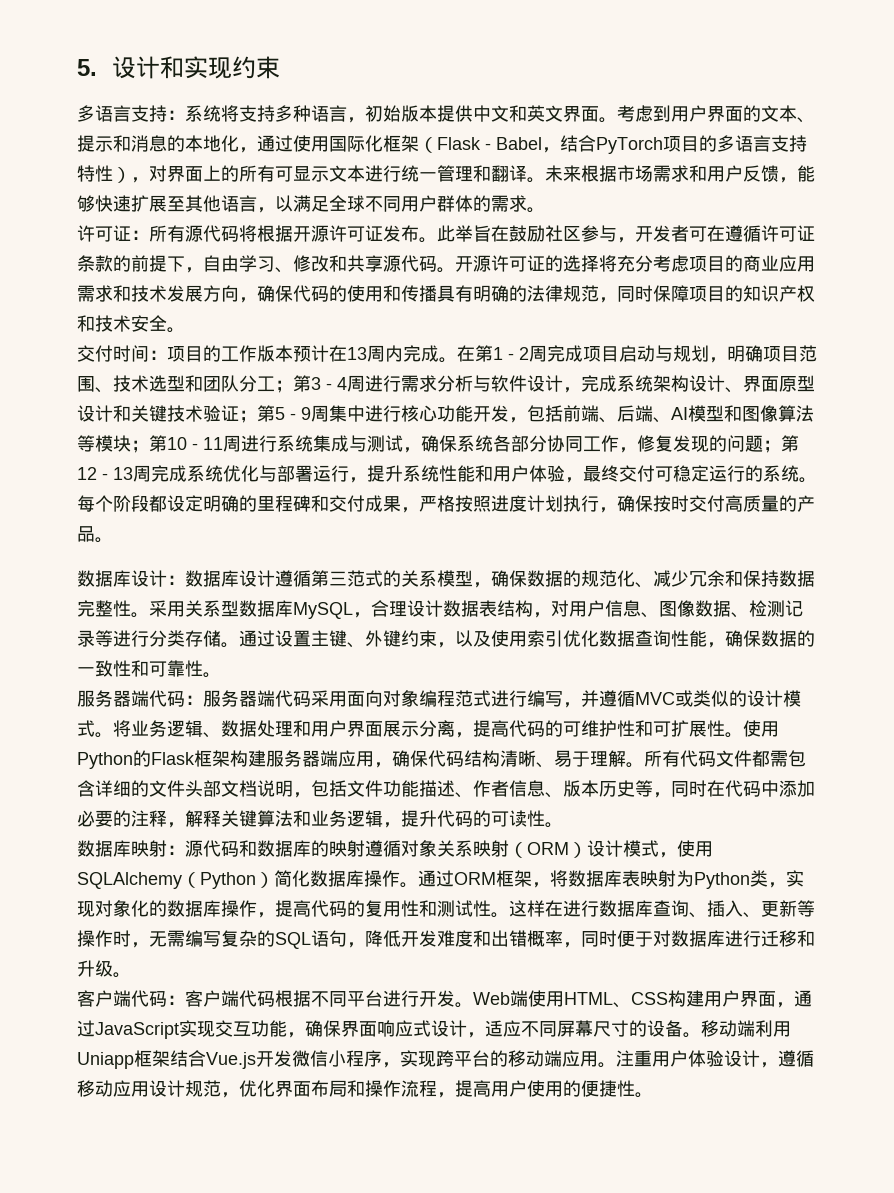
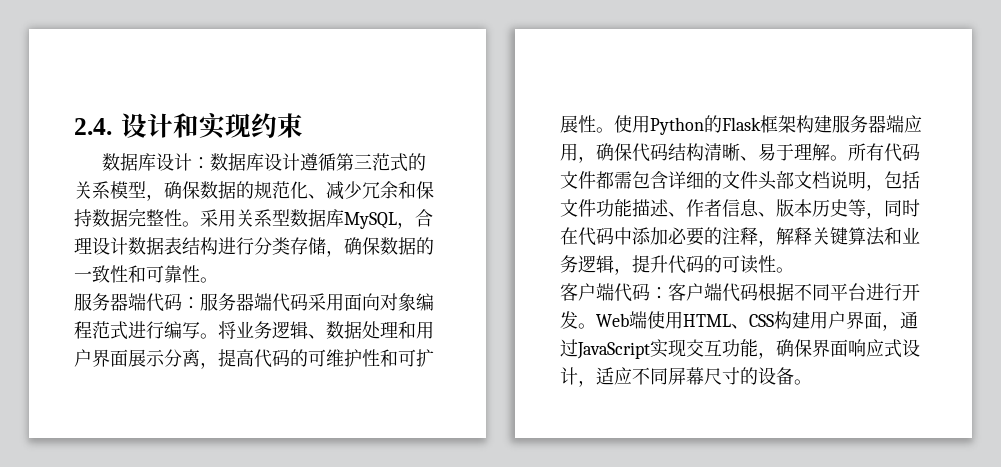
- 5.设计和实现约束
+ 2.4.设计和实现约束
- 多语言支持：系统将支持多种语言，初始版本提供中文和英文界面。考虑到用户界面的文本、提示和消息的本地化，通过使用国际化框架（Flask - Babel，结合PyTorch项目的多语言支持特性），对界面上的所有可显示文本进行统一管理和翻译。未来根据市场需求和用户反馈，能够快速扩展至其他语言，以满足全球不同用户群体的需求。
- 许可证：所有源代码将根据开源许可证发布。此举旨在鼓励社区参与，开发者可在遵循许可证条款的前提下，自由学习、修改和共享源代码。开源许可证的选择将充分考虑项目的商业应用需求和技术发展方向，确保代码的使用和传播具有明确的法律规范，同时保障项目的知识产权和技术安全。
- 交付时间：项目的工作版本预计在13周内完成。在第1 - 2周完成项目启动与规划，明确项目范围、技术选型和团队分工；第3 - 4周进行需求分析与软件设计，完成系统架构设计、界面原型设计和关键技术验证；第5 - 9周集中进行核心功能开发，包括前端、后端、AI模型和图像算法等模块；第10 - 11周进行系统集成与测试，确保系统各部分协同工作，修复发现的问题；第12 - 13周完成系统优化与部署运行，提升系统性能和用户体验，最终交付可稳定运行的系统。每个阶段都设定明确的里程碑和交付成果，严格按照进度计划执行，确保按时交付高质量的产品。
- 采用关系型数据库MySQL，合理设计数据表结构，对用户信息、图像数据、检测记录等进行分类存储。通过设置主键、外键约束，以及使用索引优化数据查询性能，确保数据的一致性和可靠性。
+ 采用关系型数据库MySQL，合理设计数据表结构进行分类存储，确保数据的一致性和可靠性。
- 服务器端代码：服务器端代码采用面向对象编程范式进行编写，并遵循MVC或类似的设计模式。
+ 服务器端代码：服务器端代码采用面向对象编程范式进行编写。
- 数据库映射：源代码和数据库的映射遵循对象关系映射（ORM）设计模式，使用SQLAlchemy（Python）简化数据库操作。通过ORM框架，将数据库表映射为Python类，实现对象化的数据库操作，提高代码的复用性和测试性。这样在进行数据库查询、插入、更新等操作时，无需编写复杂的SQL语句，降低开发难度和出错概率，同时便于对数据库进行迁移和升级。
- 移动端利用Uniapp框架结合Vue.js开发微信小程序，实现跨平台的移动端应用。注重用户体验设计，遵循移动应用设计规范，优化界面布局和操作流程，提高用户使用的便捷性。

